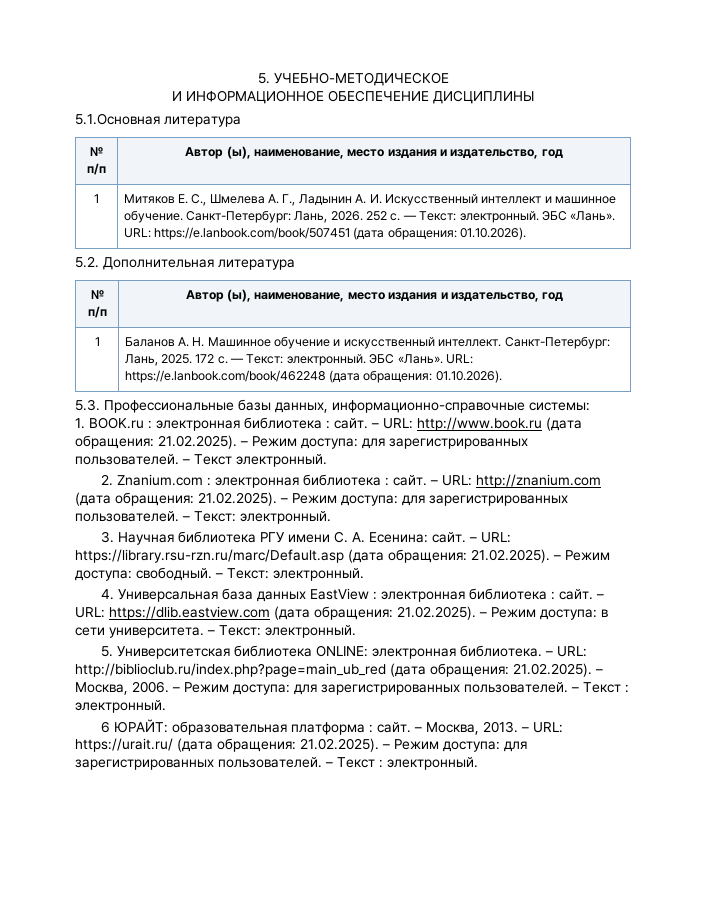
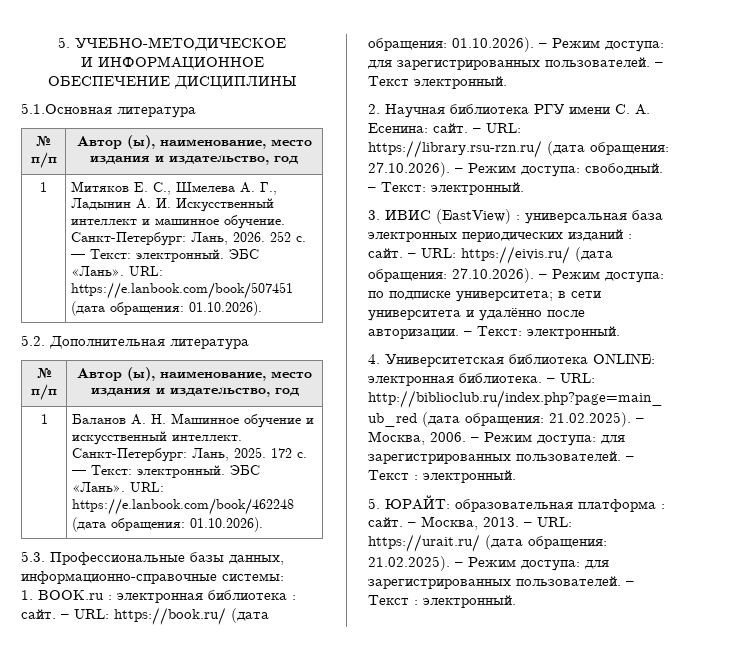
- – URL: http://www.book.ru (дата обращения: 21.02.2025). – Режим доступа: для зарегистрированных пользователей.
+ – URL: https://book.ru/ (дата обращения: 01.10.2026). – Режим доступа: для зарегистрированных пользователей.
- 2. Znanium.com : электронная библиотека : сайт. – URL: http://znanium.com (дата обращения: 21.02.2025). – Режим доступа: для зарегистрированных пользователей. – Текст: электронный.
- 3. Научная библиотека РГУ имени С. А. Есенина: сайт.
+ 2. Научная библиотека РГУ имени С. А. Есенина: сайт.
- – URL: https://library.rsu-rzn.ru/marc/Default.asp (дата обращения: 21.02.2025). – Режим доступа: свободный.
+ – URL: https://library.rsu-rzn.ru/ (дата обращения: 27.10.2026). – Режим доступа: свободный.
- 4. Универсальная база данных EastView : электронная библиотека : сайт. – URL: https://dlib.eastview.com (дата обращения: 21.02.2025). – Режим доступа: в сети университета. – Текст: электронный.
- 5. Университетская библиотека ONLINE: электронная библиотека.
+ 3. ИВИС (EastView) : универсальная база электронных периодических изданий : сайт. – URL: https://eivis.ru/ (дата обращения: 27.10.2026). – Режим доступа: по подписке университета; в сети университета и удалённо после авторизации. – Текст: электронный.
+ 4. Университетская библиотека ONLINE: электронная библиотека.
- 6 ЮРАЙТ: образовательная платформа : сайт.
+ 5. ЮРАЙТ: образовательная платформа : сайт.

